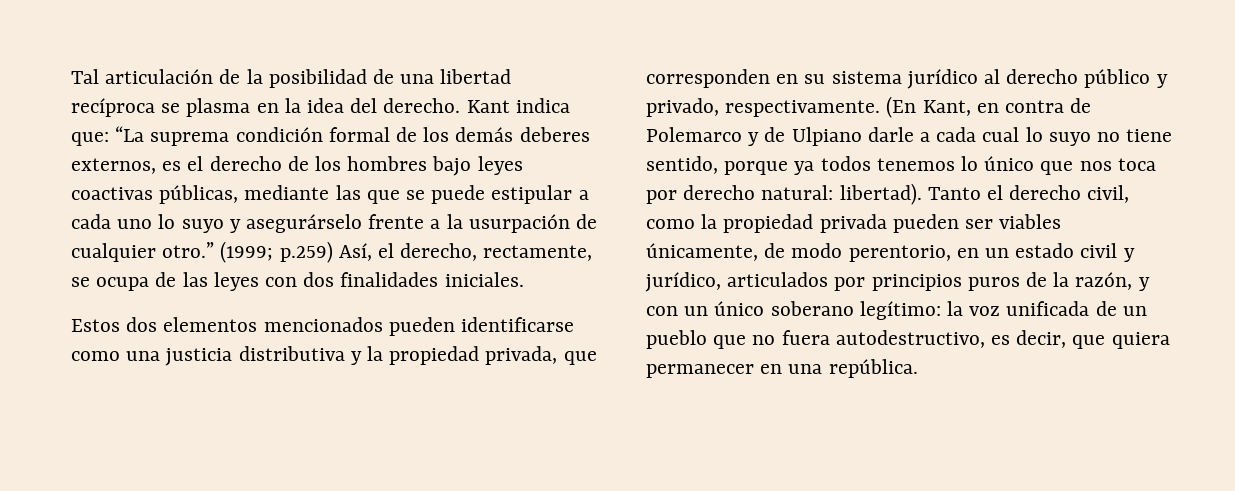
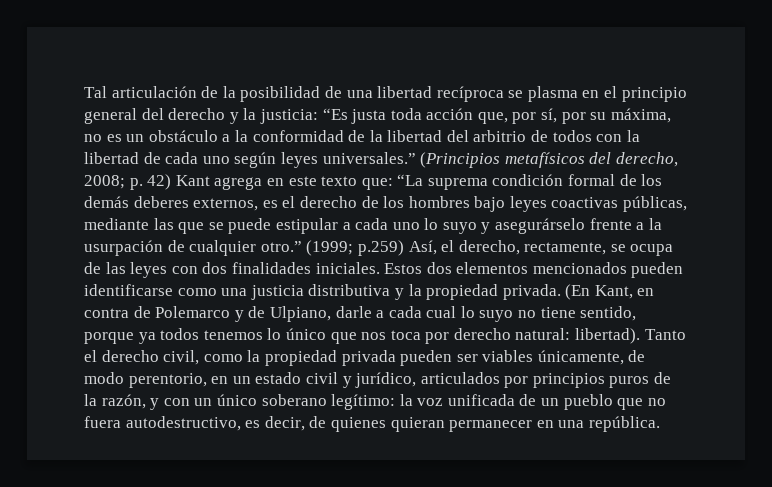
- Tal articulación de la posibilidad de una libertad recíproca se plasma en la idea del derecho. Kant indica que: “La suprema condición formal de los demás deberes externos, es el derecho de los hombres bajo leyes coactivas públicas, mediante las que se puede estipular a cada uno lo suyo y asegurárselo frente a la usurpación de cualquier otro.”
+ Tal articulación de la posibilidad de una libertad recíproca se plasma en el principio general del derecho y la justicia: “Es justa toda acción que, por sí, por su máxima, no es un obstáculo a la conformidad de la libertad del arbitrio de todos con la libertad de cada uno según leyes universales.” (Principios metafísicos del derecho, 2008; p. 42) Kant agrega en este texto que: “La suprema condición formal de los demás deberes externos, es el derecho de los hombres bajo leyes coactivas públicas, mediante las que se puede estipular a cada uno lo suyo y asegurárselo frente a la usurpación de cualquier otro.”
- (1999; p.259) Así, el derecho, rectamente, se ocupa de las leyes con dos finalidades iniciales.
- Estos dos elementos mencionados pueden identificarse como una justicia distributiva y la propiedad privada, que corresponden en su sistema jurídico al derecho público y privado, respectivamente.
+ (1999; p.259) Así, el derecho, rectamente, se ocupa de las leyes con dos finalidades iniciales. Estos dos elementos mencionados pueden identificarse como una justicia distributiva y la propiedad privada.
- (En Kant, en contra de Polemarco y de Ulpiano darle a cada cual lo suyo no tiene sentido, porque ya todos tenemos lo único que nos toca por derecho natural: libertad).
+ (En Kant, en contra de Polemarco y de Ulpiano, darle a cada cual lo suyo no tiene sentido, porque ya todos tenemos lo único que nos toca por derecho natural: libertad).
- Tanto el derecho civil, como la propiedad privada pueden ser viables únicamente, de modo perentorio, en un estado civil y jurídico, articulados por principios puros de la razón, y con un único soberano legítimo: la voz unificada de un pueblo que no fuera autodestructivo, es decir, que quiera permanecer en una república.
+ Tanto el derecho civil, como la propiedad privada pueden ser viables únicamente, de modo perentorio, en un estado civil y jurídico, articulados por principios puros de la razón, y con un único soberano legítimo: la voz unificada de un pueblo que no fuera autodestructivo, es decir, de quienes quieran permanecer en una república.

